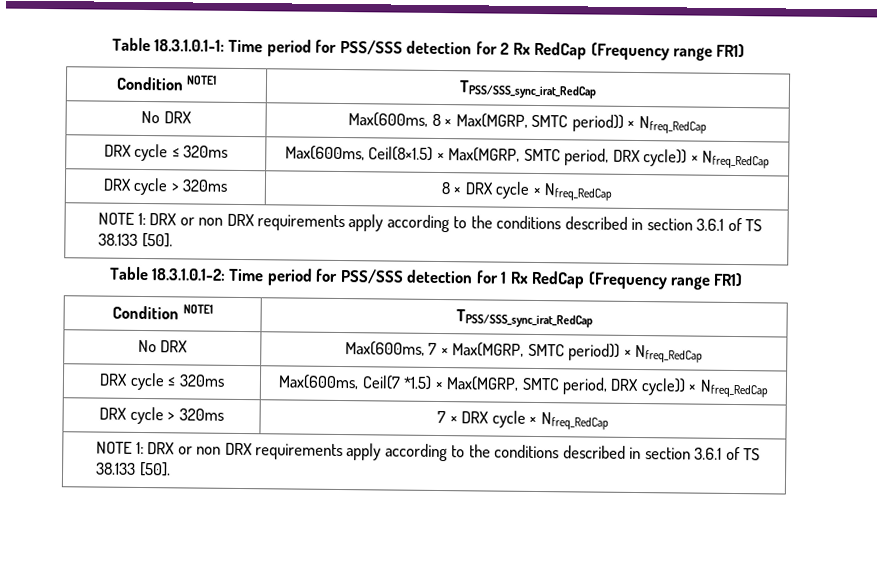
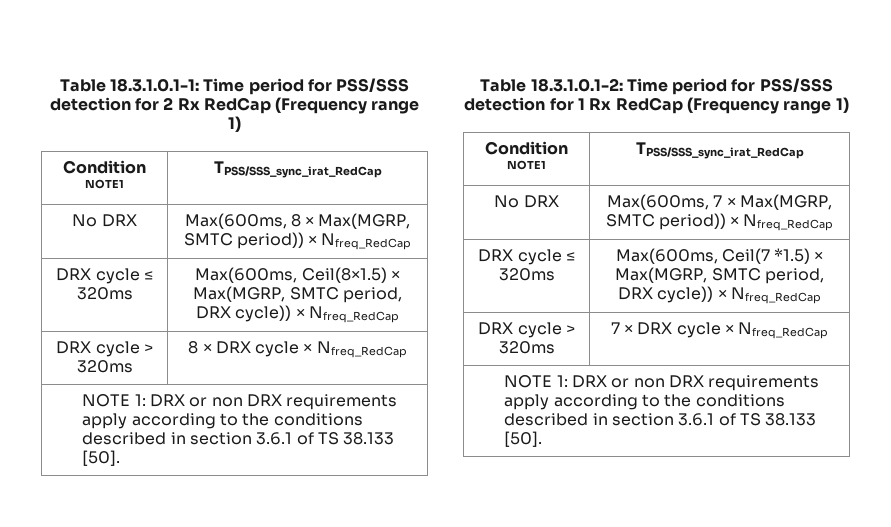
- Table 18.3.1.0.1-1: Time period for PSS/SSS detection for 2 Rx RedCap (Frequency range FR1)
+ Table 18.3.1.0.1-1: Time period for PSS/SSS detection for 2 Rx RedCap (Frequency range 1)
- Table 18.3.1.0.1-2: Time period for PSS/SSS detection for 1 Rx RedCap (Frequency range FR1)
+ Table 18.3.1.0.1-2: Time period for PSS/SSS detection for 1 Rx RedCap (Frequency range 1)

